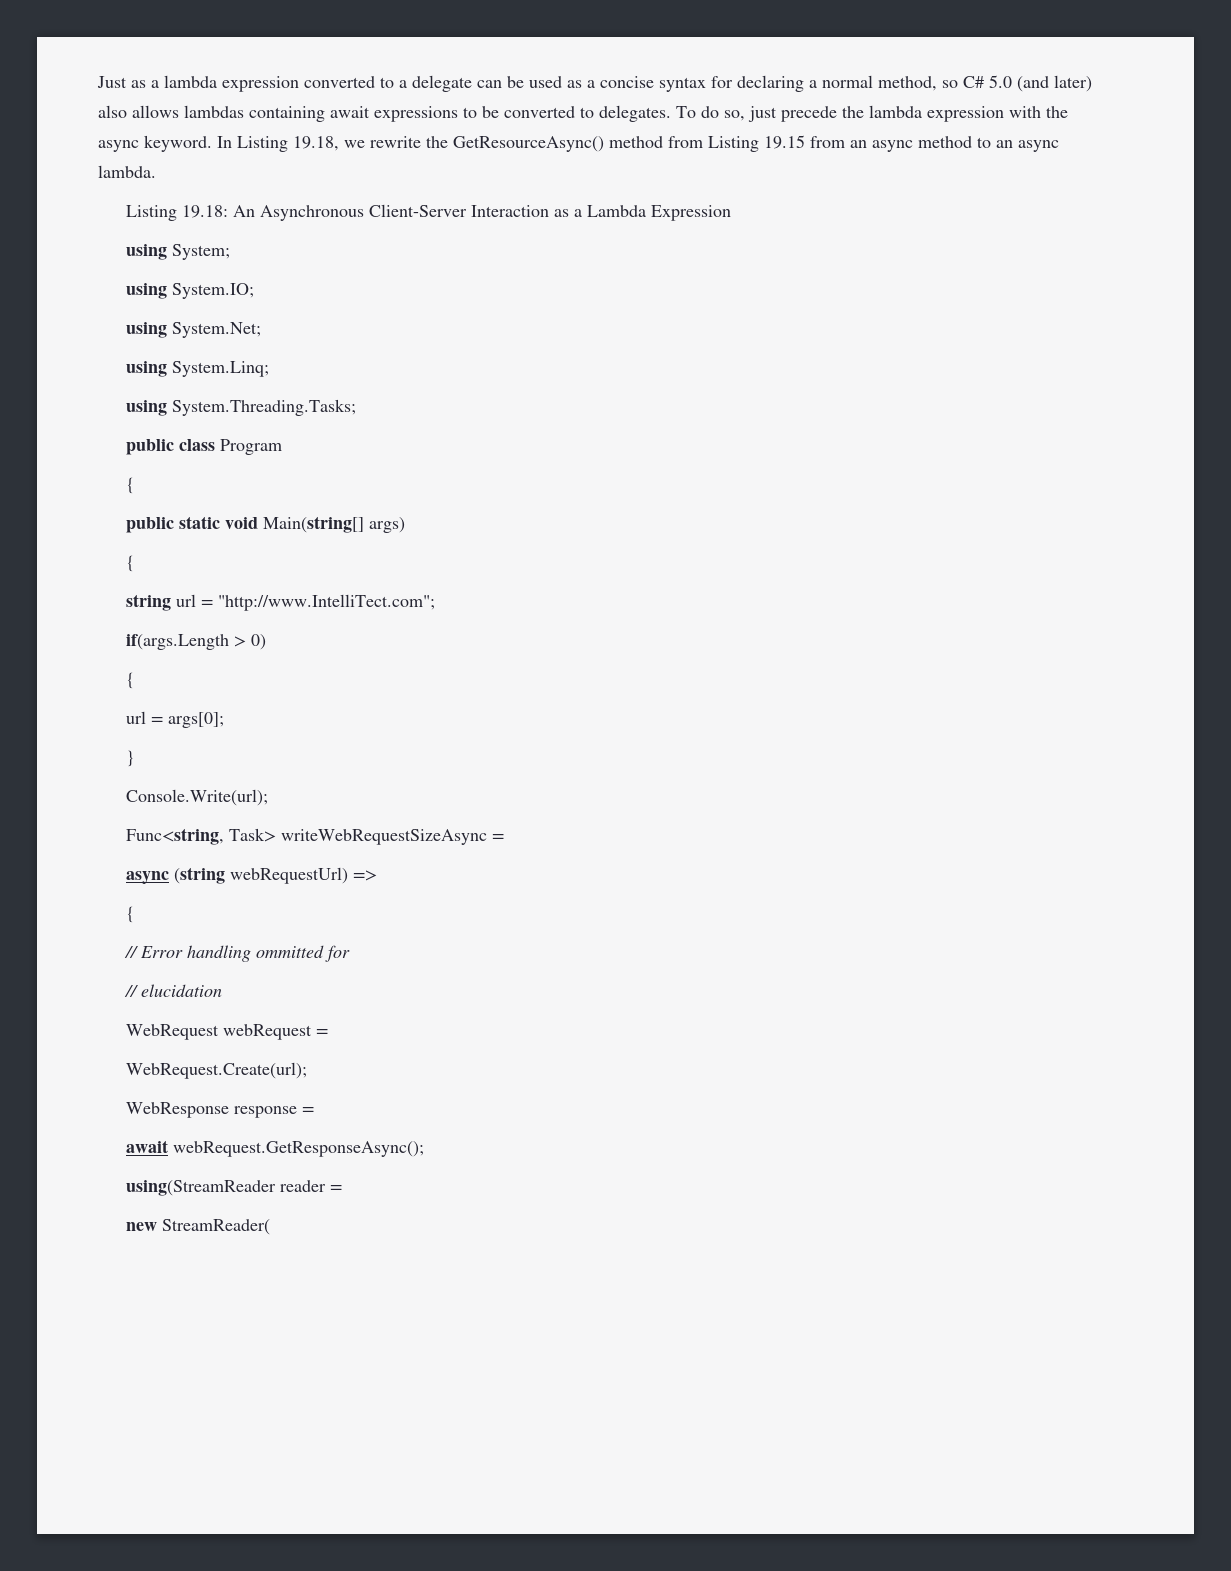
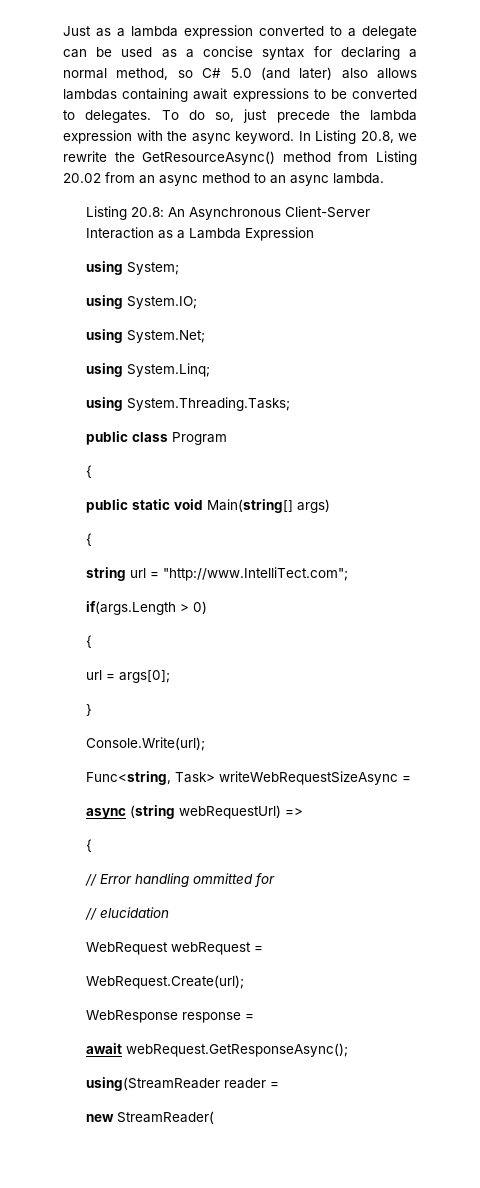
- In Listing 19.18, we rewrite the GetResourceAsync() method from Listing 19.15 from an async method to an async lambda.
+ In Listing 20.8, we rewrite the GetResourceAsync() method from Listing 20.02 from an async method to an async lambda.
- Listing 19.18: An Asynchronous Client-Server Interaction as a Lambda Expression
+ Listing 20.8: An Asynchronous Client-Server Interaction as a Lambda Expression

